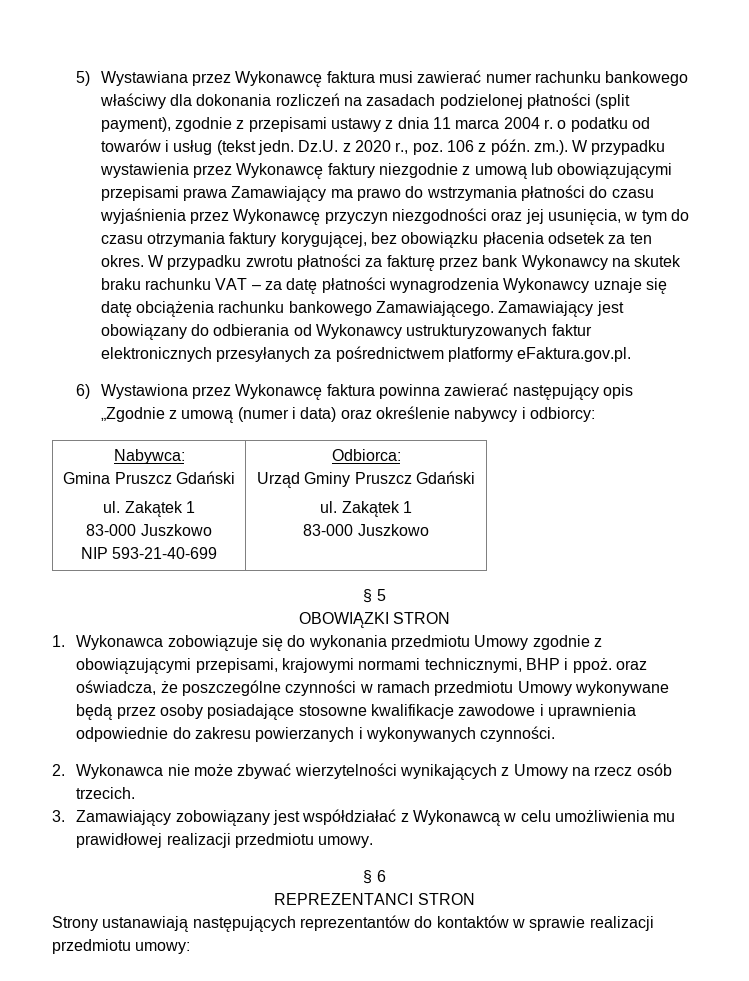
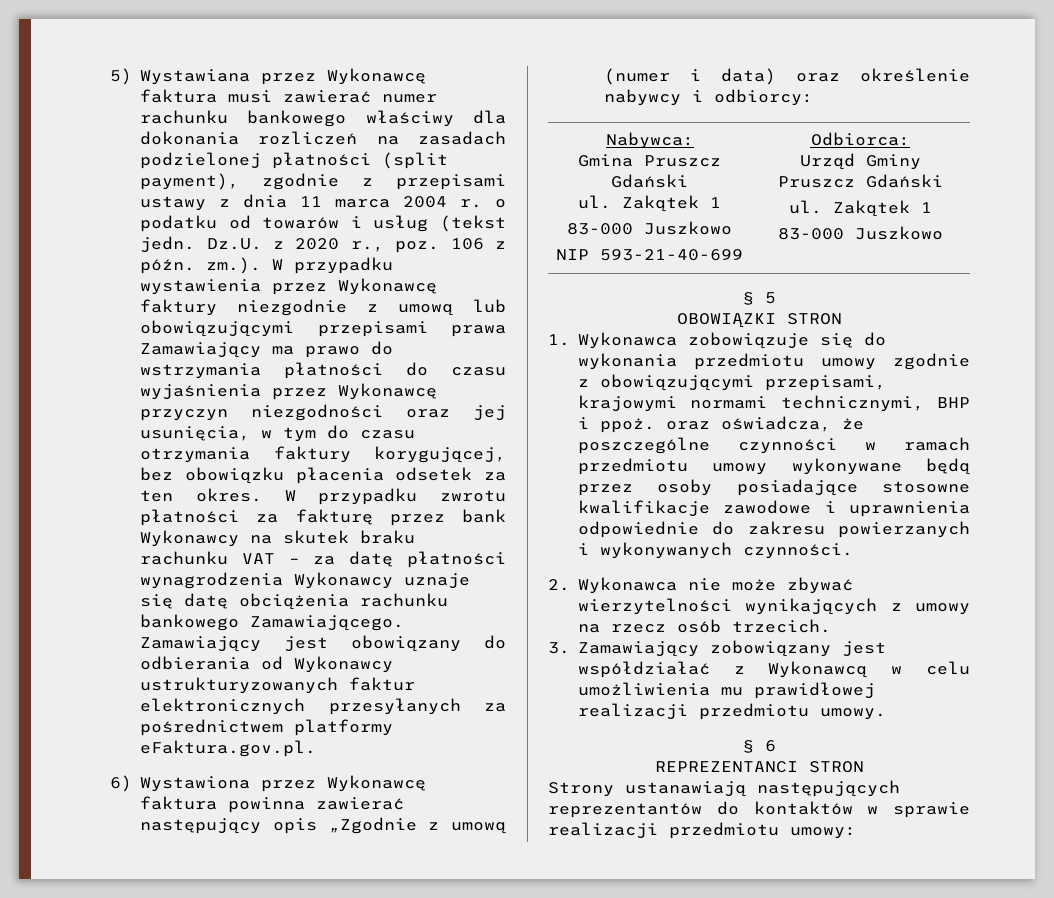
- 1. Wykonawca zobowiązuje się do wykonania przedmiotu Umowy zgodnie z obowiązującymi przepisami, krajowymi normami technicznymi, BHP i ppoż. oraz oświadcza, że poszczególne czynności w ramach przedmiotu Umowy wykonywane będą przez osoby posiadające stosowne kwalifikacje zawodowe i uprawnienia odpowiednie do zakresu powierzanych i wykonywanych czynności.
+ 1. Wykonawca zobowiązuje się do wykonania przedmiotu umowy zgodnie z obowiązującymi przepisami, krajowymi normami technicznymi, BHP i ppoż. oraz oświadcza, że poszczególne czynności w ramach przedmiotu umowy wykonywane będą przez osoby posiadające stosowne kwalifikacje zawodowe i uprawnienia odpowiednie do zakresu powierzanych i wykonywanych czynności.
- 2. Wykonawca nie może zbywać wierzytelności wynikających z Umowy na rzecz osób trzecich.
+ 2. Wykonawca nie może zbywać wierzytelności wynikających z umowy na rzecz osób trzecich.

